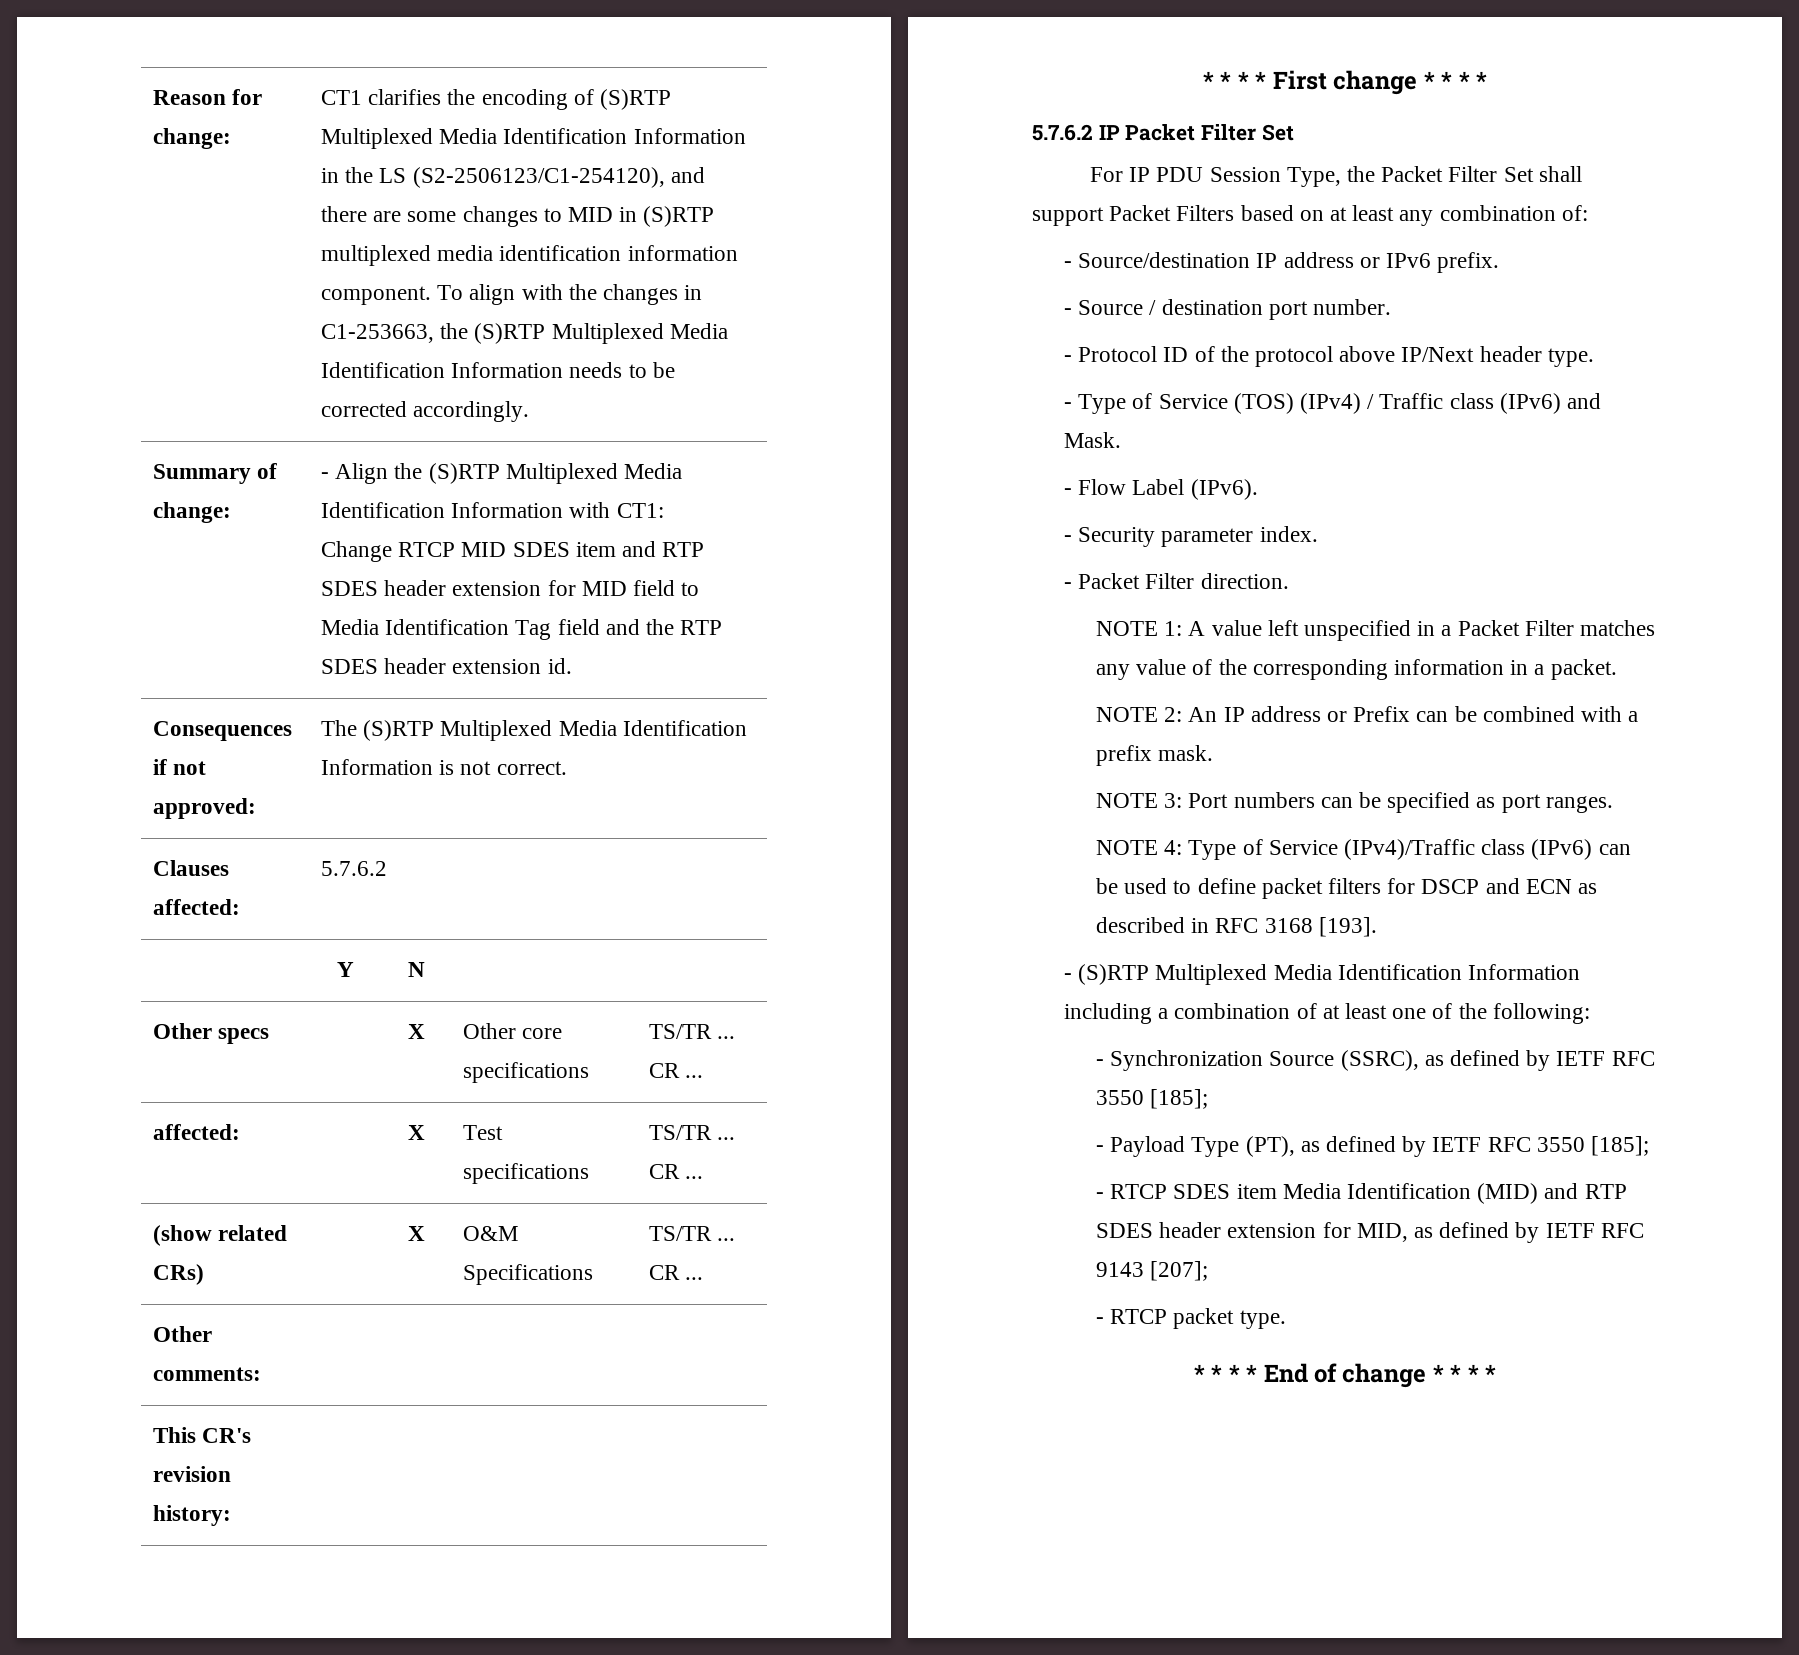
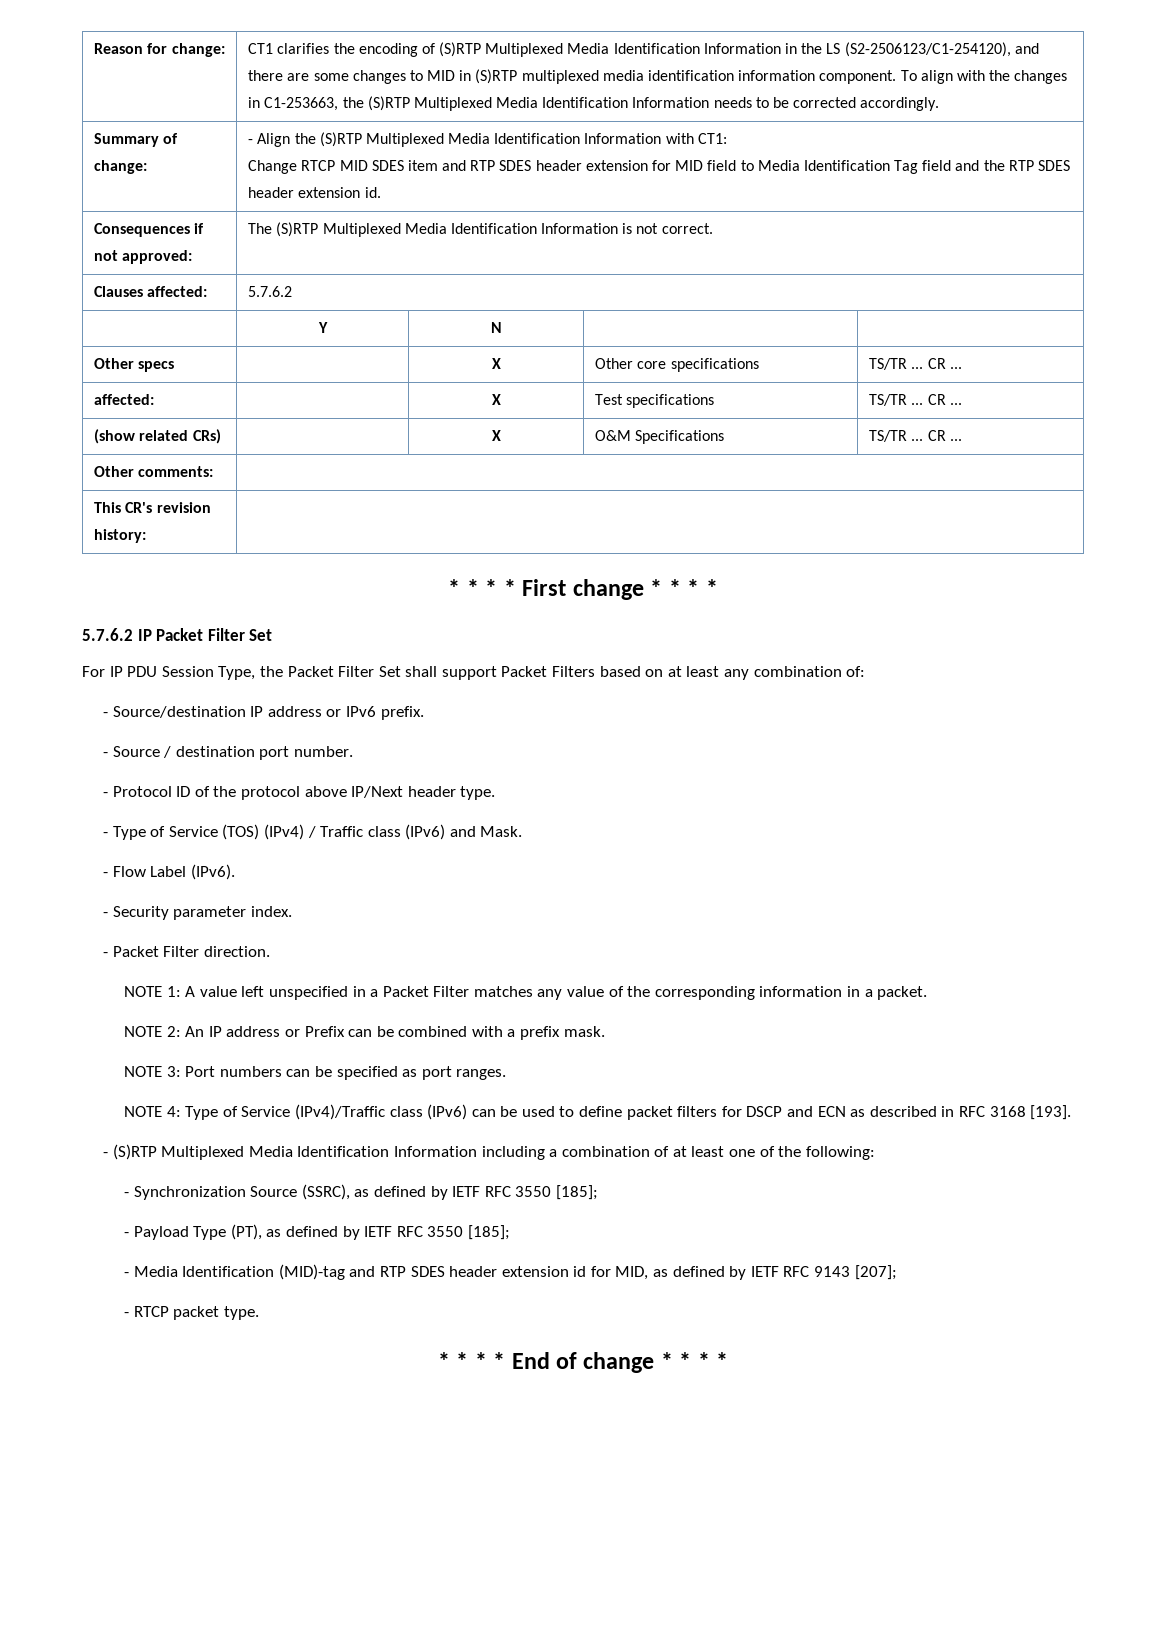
- - RTCP SDES item Media Identification (MID) and RTP SDES header extension for MID, as defined by IETF RFC 9143 [207];
+ - Media Identification (MID)-tag and RTP SDES header extension id for MID, as defined by IETF RFC 9143 [207];

